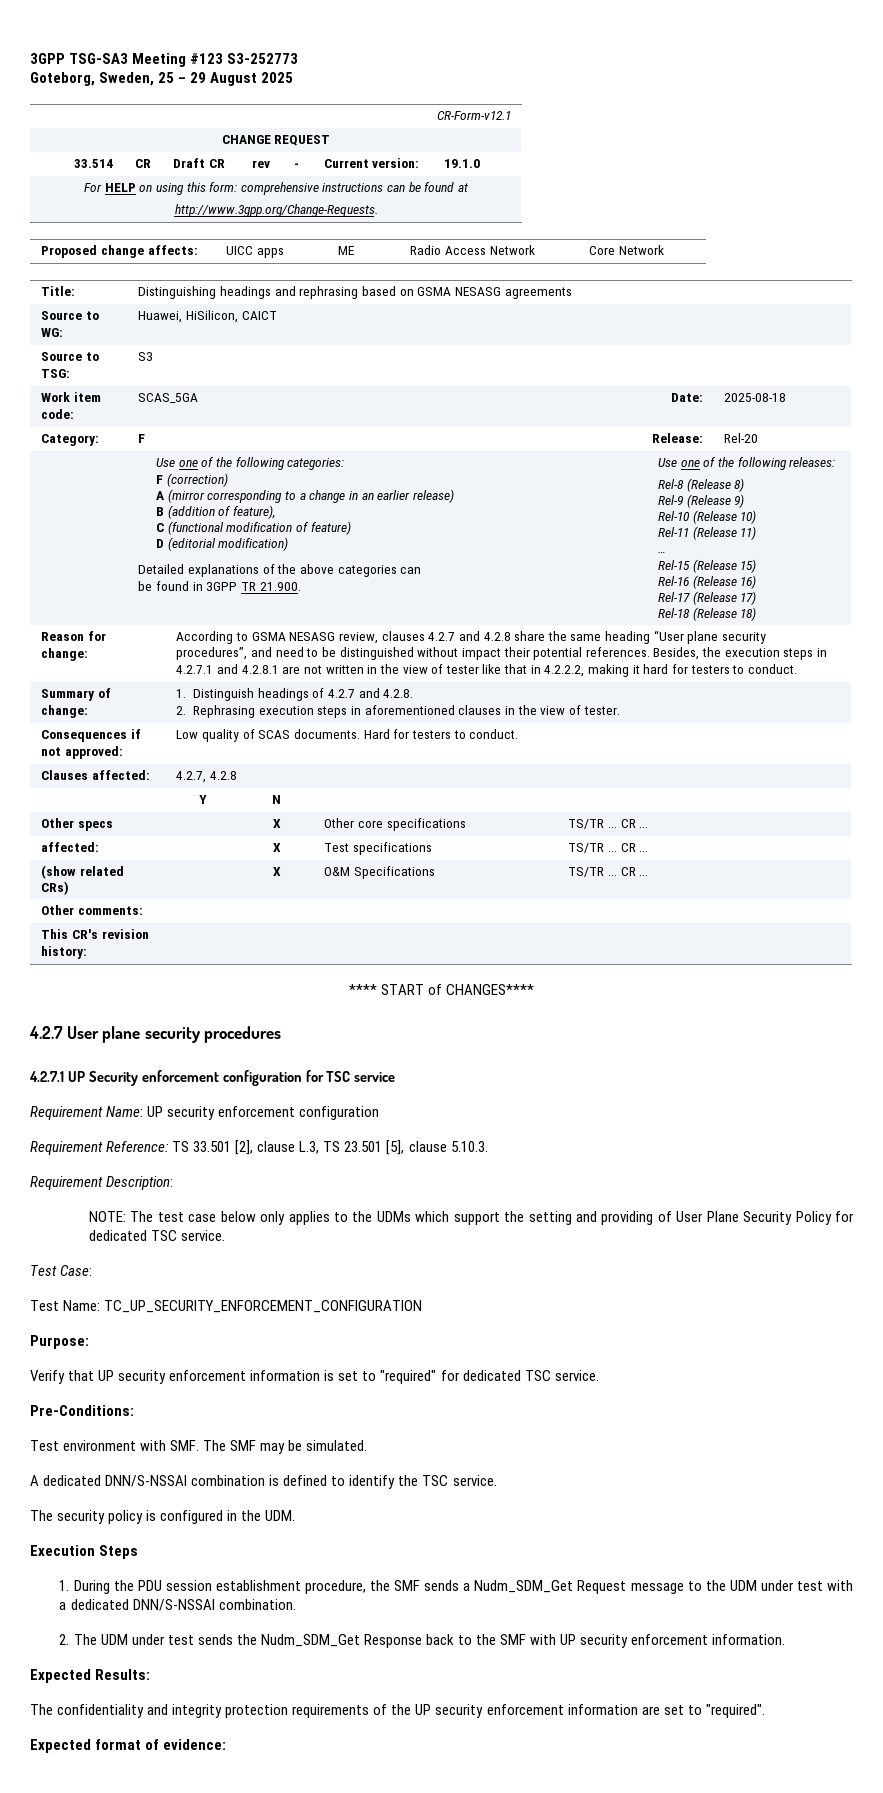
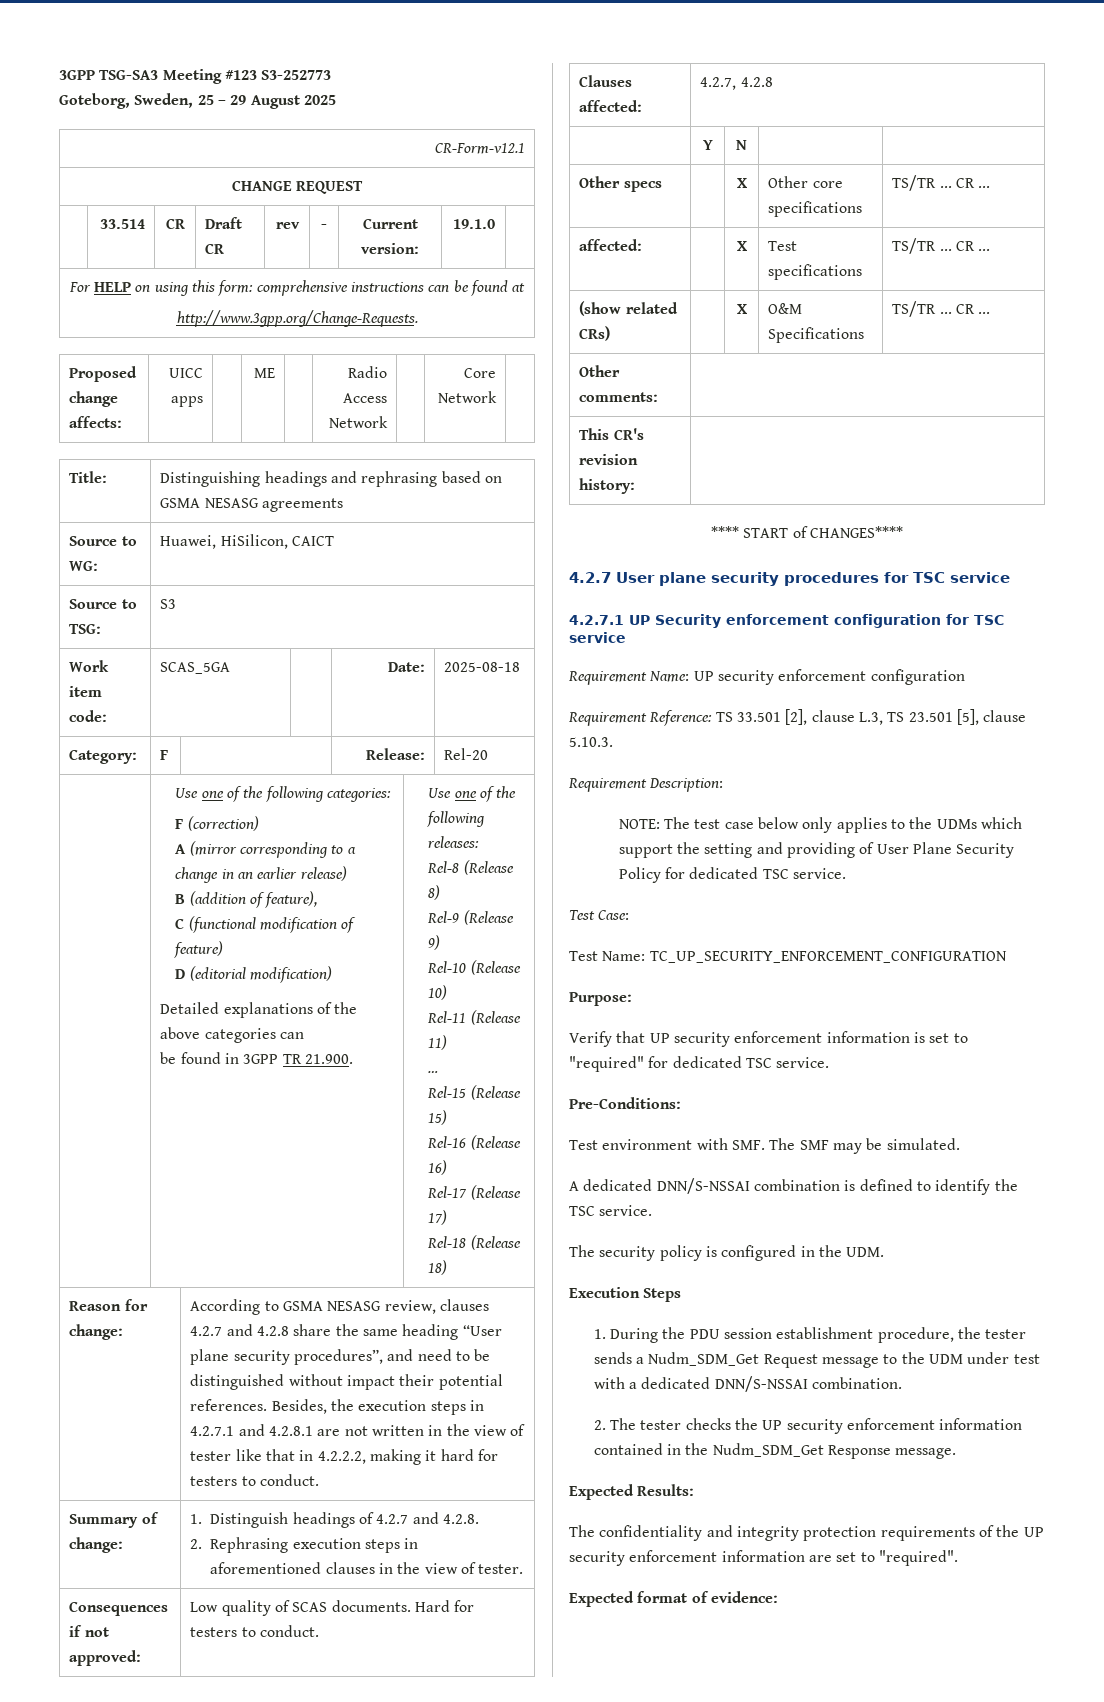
- 4.2.7 User plane security procedures
+ 4.2.7 User plane security procedures for TSC service
- 1. During the PDU session establishment procedure, the SMF sends a Nudm_SDM_Get Request message to the UDM under test with a dedicated DNN/S-NSSAI combination.
+ 1. During the PDU session establishment procedure, the tester sends a Nudm_SDM_Get Request message to the UDM under test with a dedicated DNN/S-NSSAI combination.
- 2. The UDM under test sends the Nudm_SDM_Get Response back to the SMF with UP security enforcement information.
+ 2. The tester checks the UP security enforcement information contained in the Nudm_SDM_Get Response message.

